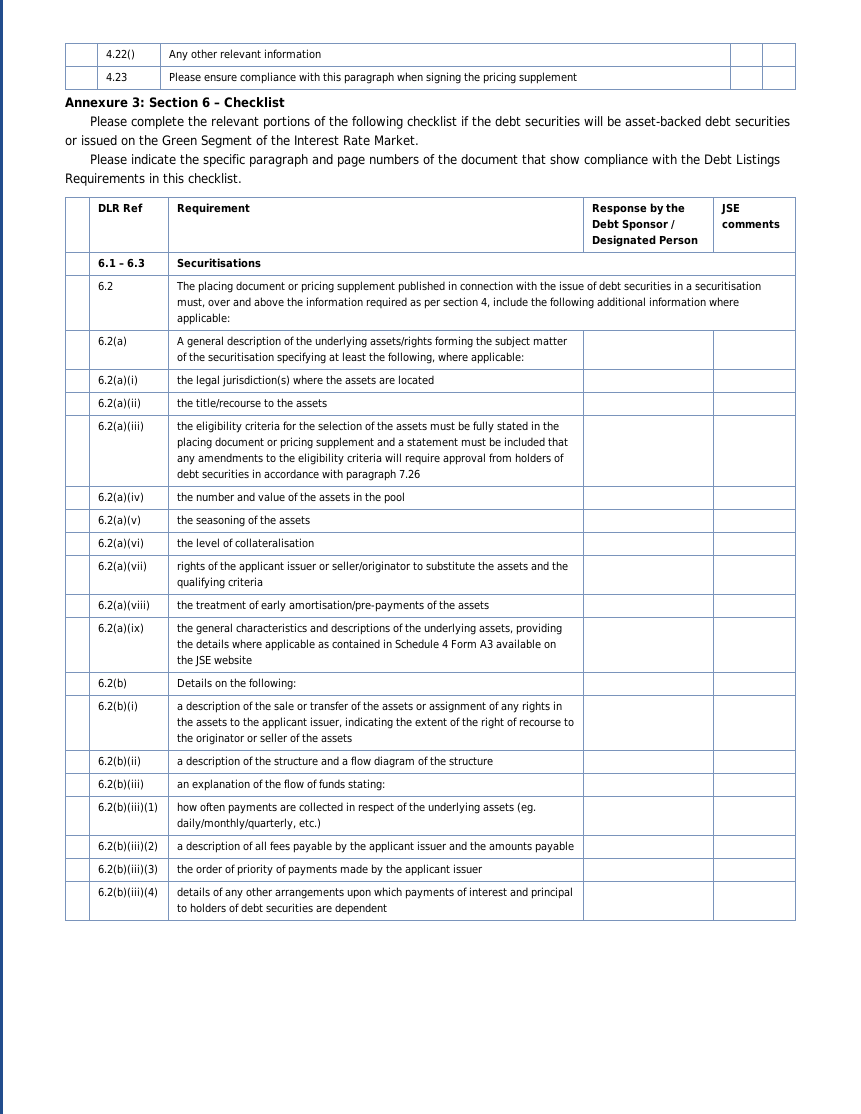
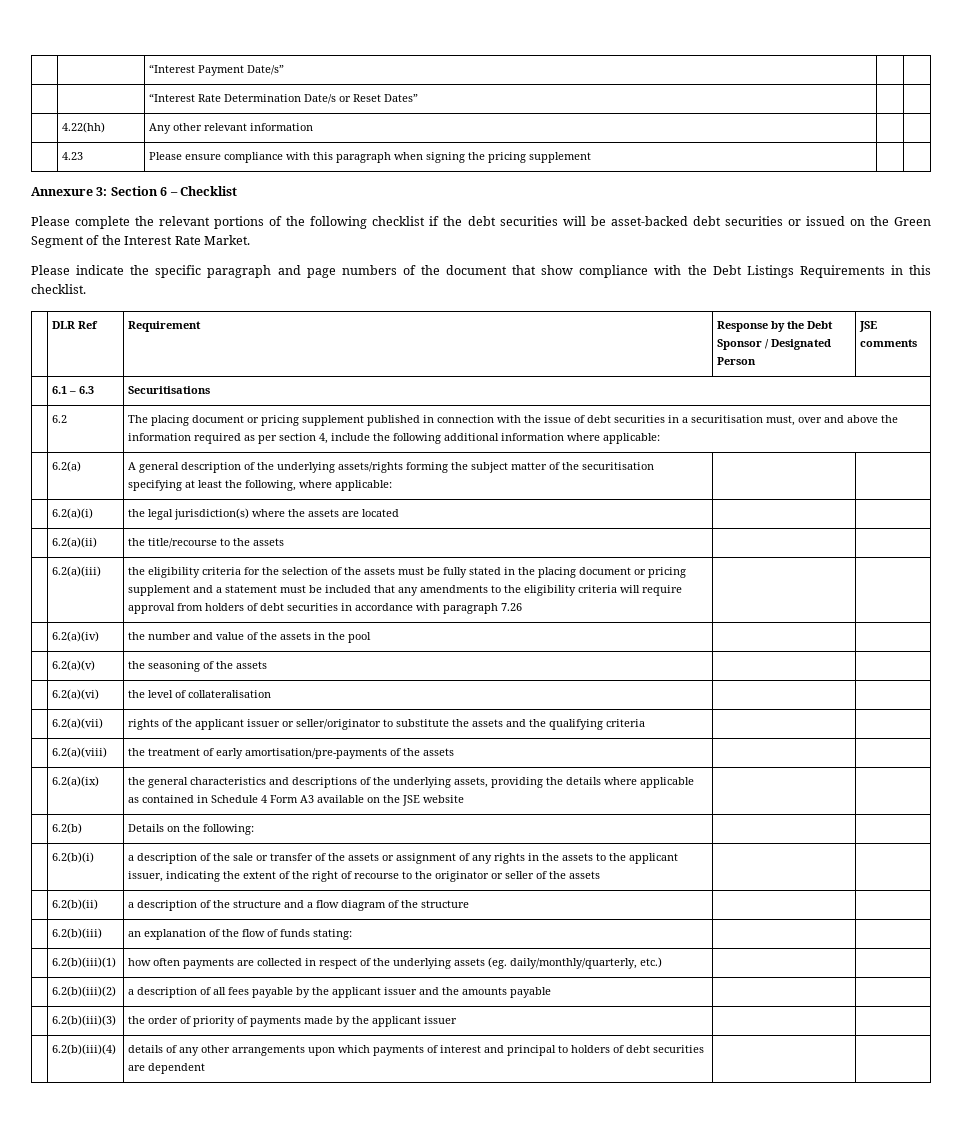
- | 4.22() | Any other relevant information | |
+ | | “Interest Payment Date/s” | |
+ | | “Interest Rate Determination Date/s or Reset Dates” | |
+ | 4.22(hh) | Any other relevant information | |

